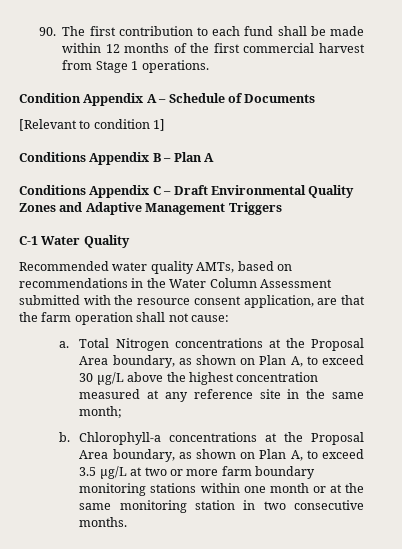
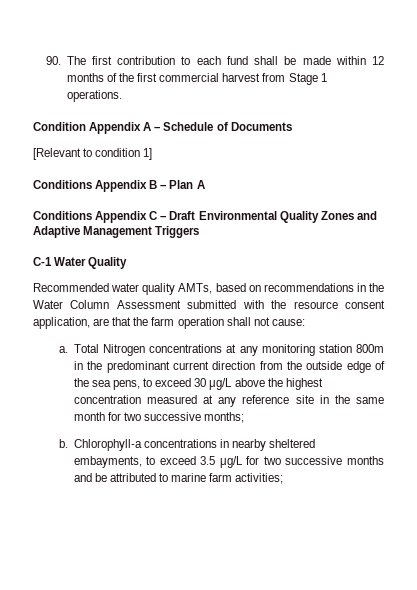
- Total Nitrogen concentrations at the Proposal Area boundary, as shown on Plan A, to exceed 30 μg/L above the highest concentration measured at any reference site in the same month;
- b. Chlorophyll-a concentrations at the Proposal Area boundary, as shown on Plan A, to exceed 3.5 μg/L at two or more farm boundary monitoring stations within one month or at the same monitoring station in two consecutive months.
+ Total Nitrogen concentrations at any monitoring station 800m in the predominant current direction from the outside edge of the sea pens, to exceed 30 μg/L above the highest concentration measured at any reference site in the same month for two successive months;
+ b. Chlorophyll-a concentrations in nearby sheltered embayments, to exceed 3.5 μg/L for two successive months and be attributed to marine farm activities;

